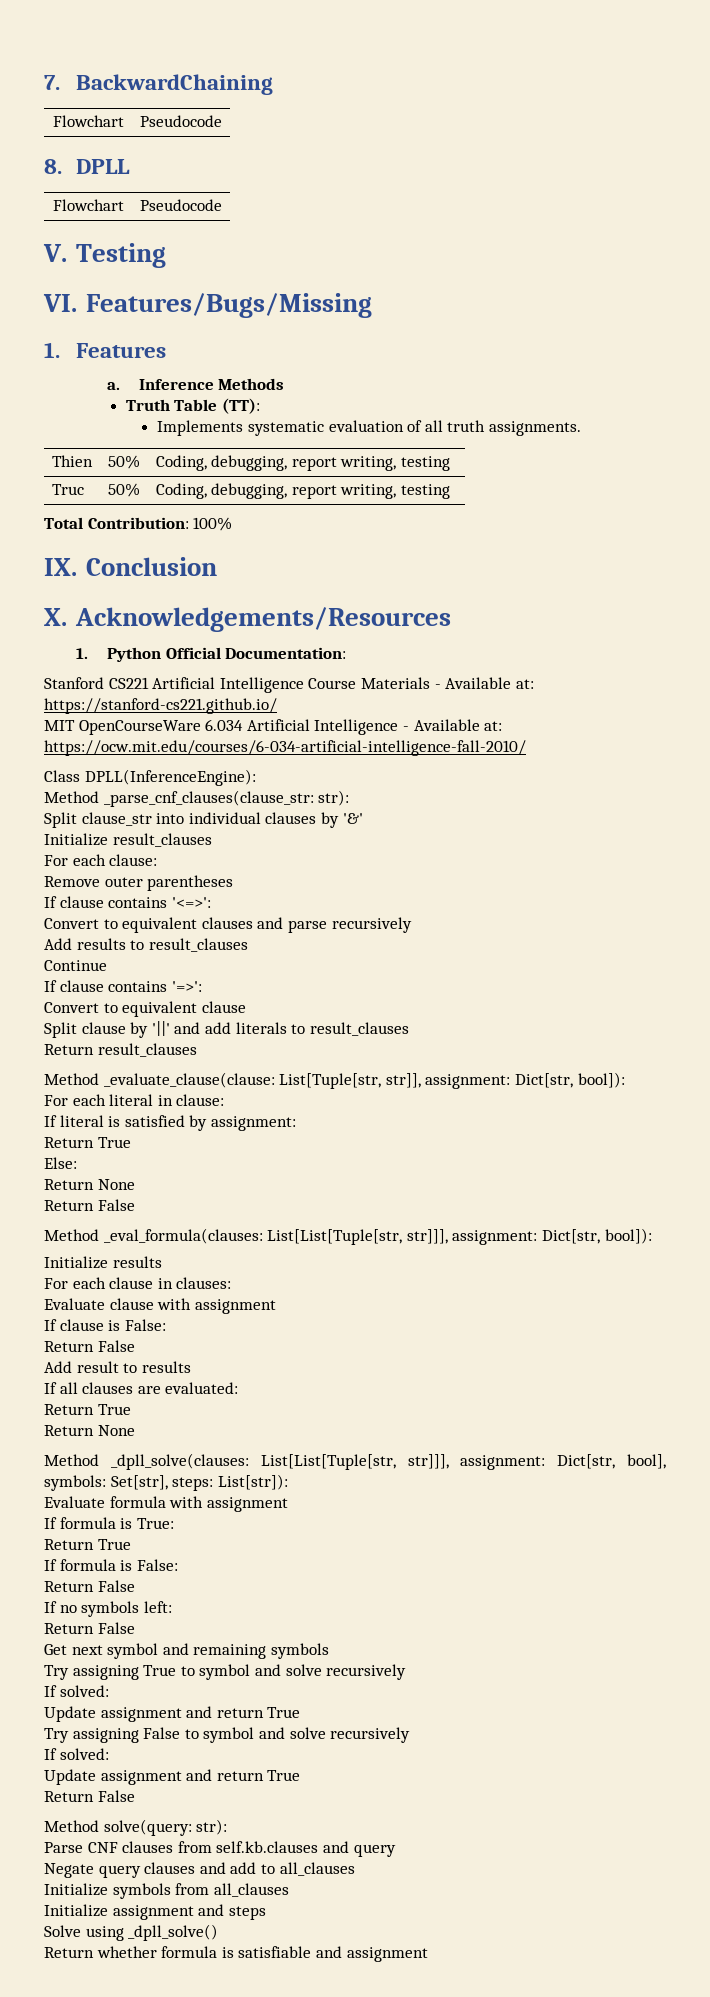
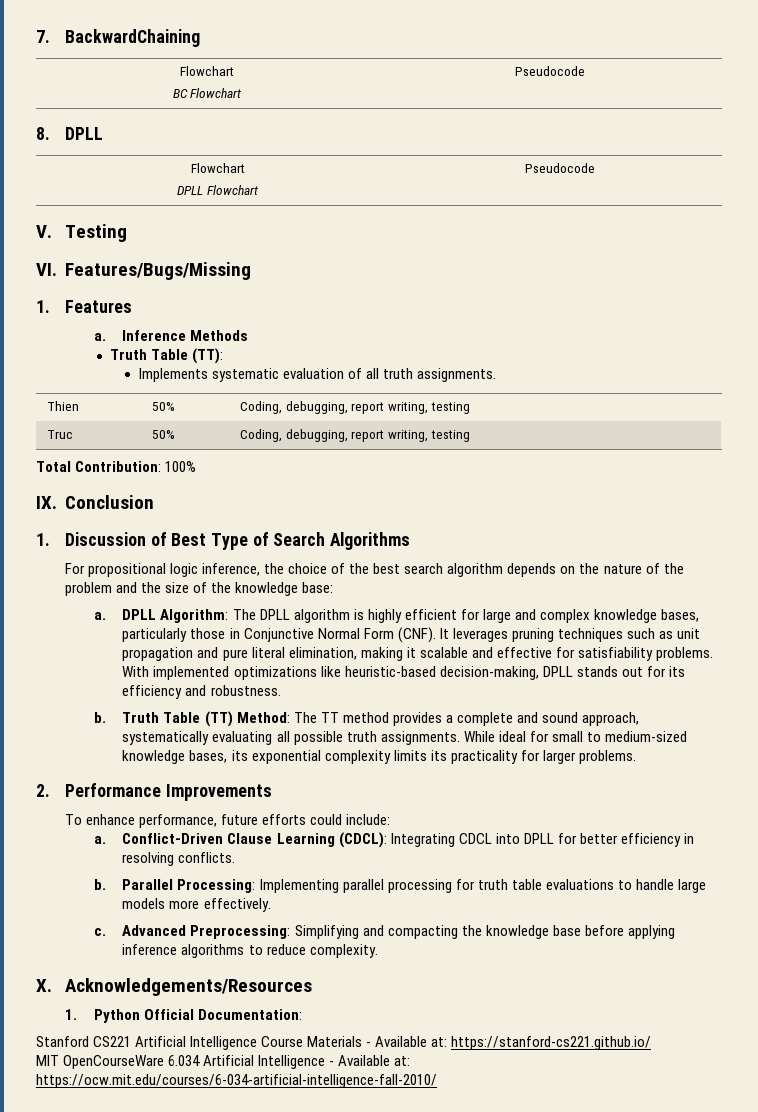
  7. BackwardChaining
- Flowchart | Pseudocode
+ Flowchart
+ BC Flowchart | Pseudocode
  8. DPLL
- Flowchart | Pseudocode
+ Flowchart
+ DPLL Flowchart | Pseudocode
+ 1. Discussion of Best Type of Search Algorithms
+ For propositional logic inference, the choice of the best search algorithm depends on the nature of the problem and the size of the knowledge base:
+ a. DPLL Algorithm: The DPLL algorithm is highly efficient for large and complex knowledge bases, particularly those in Conjunctive Normal Form (CNF). It leverages pruning techniques such as unit propagation and pure literal elimination, making it scalable and effective for satisfiability problems. With implemented optimizations like heuristic-based decision-making, DPLL stands out for its efficiency and robustness.
+ b. Truth Table (TT) Method: The TT method provides a complete and sound approach, systematically evaluating all possible truth assignments. While ideal for small to medium-sized knowledge bases, its exponential complexity limits its practicality for larger problems.
+ 2. Performance Improvements
+ To enhance performance, future efforts could include:
+ a. Conflict-Driven Clause Learning (CDCL): Integrating CDCL into DPLL for better efficiency in resolving conflicts.
+ b. Parallel Processing: Implementing parallel processing for truth table evaluations to handle large models more effectively.
+ c. Advanced Preprocessing: Simplifying and compacting the knowledge base before applying inference algorithms to reduce complexity.
- Class DPLL(InferenceEngine):
- Method _parse_cnf_clauses(clause_str: str):
- Split clause_str into individual clauses by '&'
- Initialize result_clauses
- For each clause:
- Remove outer parentheses
- If clause contains '<=>':
- Convert to equivalent clauses and parse recursively
- Add results to result_clauses
- Continue
- If clause contains '=>':
- Convert to equivalent clause
- Split clause by '||' and add literals to result_clauses
- Return result_clauses
- Method _evaluate_clause(clause: List[Tuple[str, str]], assignment: Dict[str, bool]):
- For each literal in clause:
- If literal is satisfied by assignment:
- Return True
- Else:
- Return None
- Return False
- Method _eval_formula(clauses: List[List[Tuple[str, str]]], assignment: Dict[str, bool]):
- Initialize results
- For each clause in clauses:
- Evaluate clause with assignment
- If clause is False:
- Return False
- Add result to results
- If all clauses are evaluated:
- Return True
- Return None
- Method _dpll_solve(clauses: List[List[Tuple[str, str]]], assignment: Dict[str, bool], symbols: Set[str], steps: List[str]):
- Evaluate formula with assignment
- If formula is True:
- Return True
- If formula is False:
- Return False
- If no symbols left:
- Return False
- Get next symbol and remaining symbols
- Try assigning True to symbol and solve recursively
- If solved:
- Update assignment and return True
- Try assigning False to symbol and solve recursively
- If solved:
- Update assignment and return True
- Return False
- Method solve(query: str):
- Parse CNF clauses from self.kb.clauses and query
- Negate query clauses and add to all_clauses
- Initialize symbols from all_clauses
- Initialize assignment and steps
- Solve using _dpll_solve()
- Return whether formula is satisfiable and assignment

